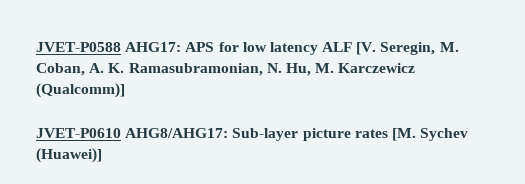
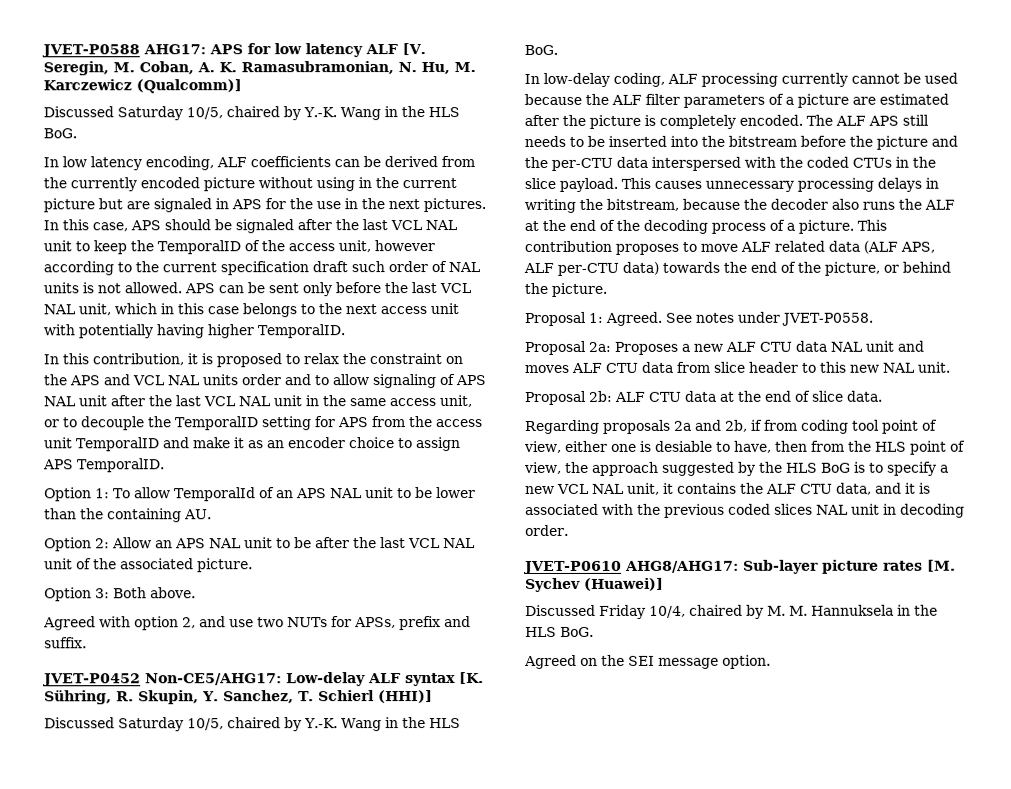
  JVET-P0588 AHG17: APS for low latency ALF [V. Seregin, M. Coban, A. K. Ramasubramonian, N. Hu, M. Karczewicz (Qualcomm)]
+ Discussed Saturday 10/5, chaired by Y.-K. Wang in the HLS BoG.
+ In low latency encoding, ALF coefficients can be derived from the currently encoded picture without using in the current picture but are signaled in APS for the use in the next pictures. In this case, APS should be signaled after the last VCL NAL unit to keep the TemporalID of the access unit, however according to the current specification draft such order of NAL units is not allowed. APS can be sent only before the last VCL NAL unit, which in this case belongs to the next access unit with potentially having higher TemporalID.
+ In this contribution, it is proposed to relax the constraint on the APS and VCL NAL units order and to allow signaling of APS NAL unit after the last VCL NAL unit in the same access unit, or to decouple the TemporalID setting for APS from the access unit TemporalID and make it as an encoder choice to assign APS TemporalID.
+ Option 1: To allow TemporalId of an APS NAL unit to be lower than the containing AU.
+ Option 2: Allow an APS NAL unit to be after the last VCL NAL unit of the associated picture.
+ Option 3: Both above.
+ Agreed with option 2, and use two NUTs for APSs, prefix and suffix.
+ JVET-P0452 Non-CE5/AHG17: Low-delay ALF syntax [K. Sühring, R. Skupin, Y. Sanchez, T. Schierl (HHI)]
+ Discussed Saturday 10/5, chaired by Y.-K. Wang in the HLS BoG.
+ In low-delay coding, ALF processing currently cannot be used because the ALF filter parameters of a picture are estimated after the picture is completely encoded. The ALF APS still needs to be inserted into the bitstream before the picture and the per-CTU data interspersed with the coded CTUs in the slice payload. This causes unnecessary processing delays in writing the bitstream, because the decoder also runs the ALF at the end of the decoding process of a picture. This contribution proposes to move ALF related data (ALF APS, ALF per-CTU data) towards the end of the picture, or behind the picture.
+ Proposal 1: Agreed. See notes under JVET-P0558.
+ Proposal 2a: Proposes a new ALF CTU data NAL unit and moves ALF CTU data from slice header to this new NAL unit.
+ Proposal 2b: ALF CTU data at the end of slice data.
+ Regarding proposals 2a and 2b, if from coding tool point of view, either one is desiable to have, then from the HLS point of view, the approach suggested by the HLS BoG is to specify a new VCL NAL unit, it contains the ALF CTU data, and it is associated with the previous coded slices NAL unit in decoding order.
+ Discussed Friday 10/4, chaired by M. M. Hannuksela in the HLS BoG.
+ Agreed on the SEI message option.

